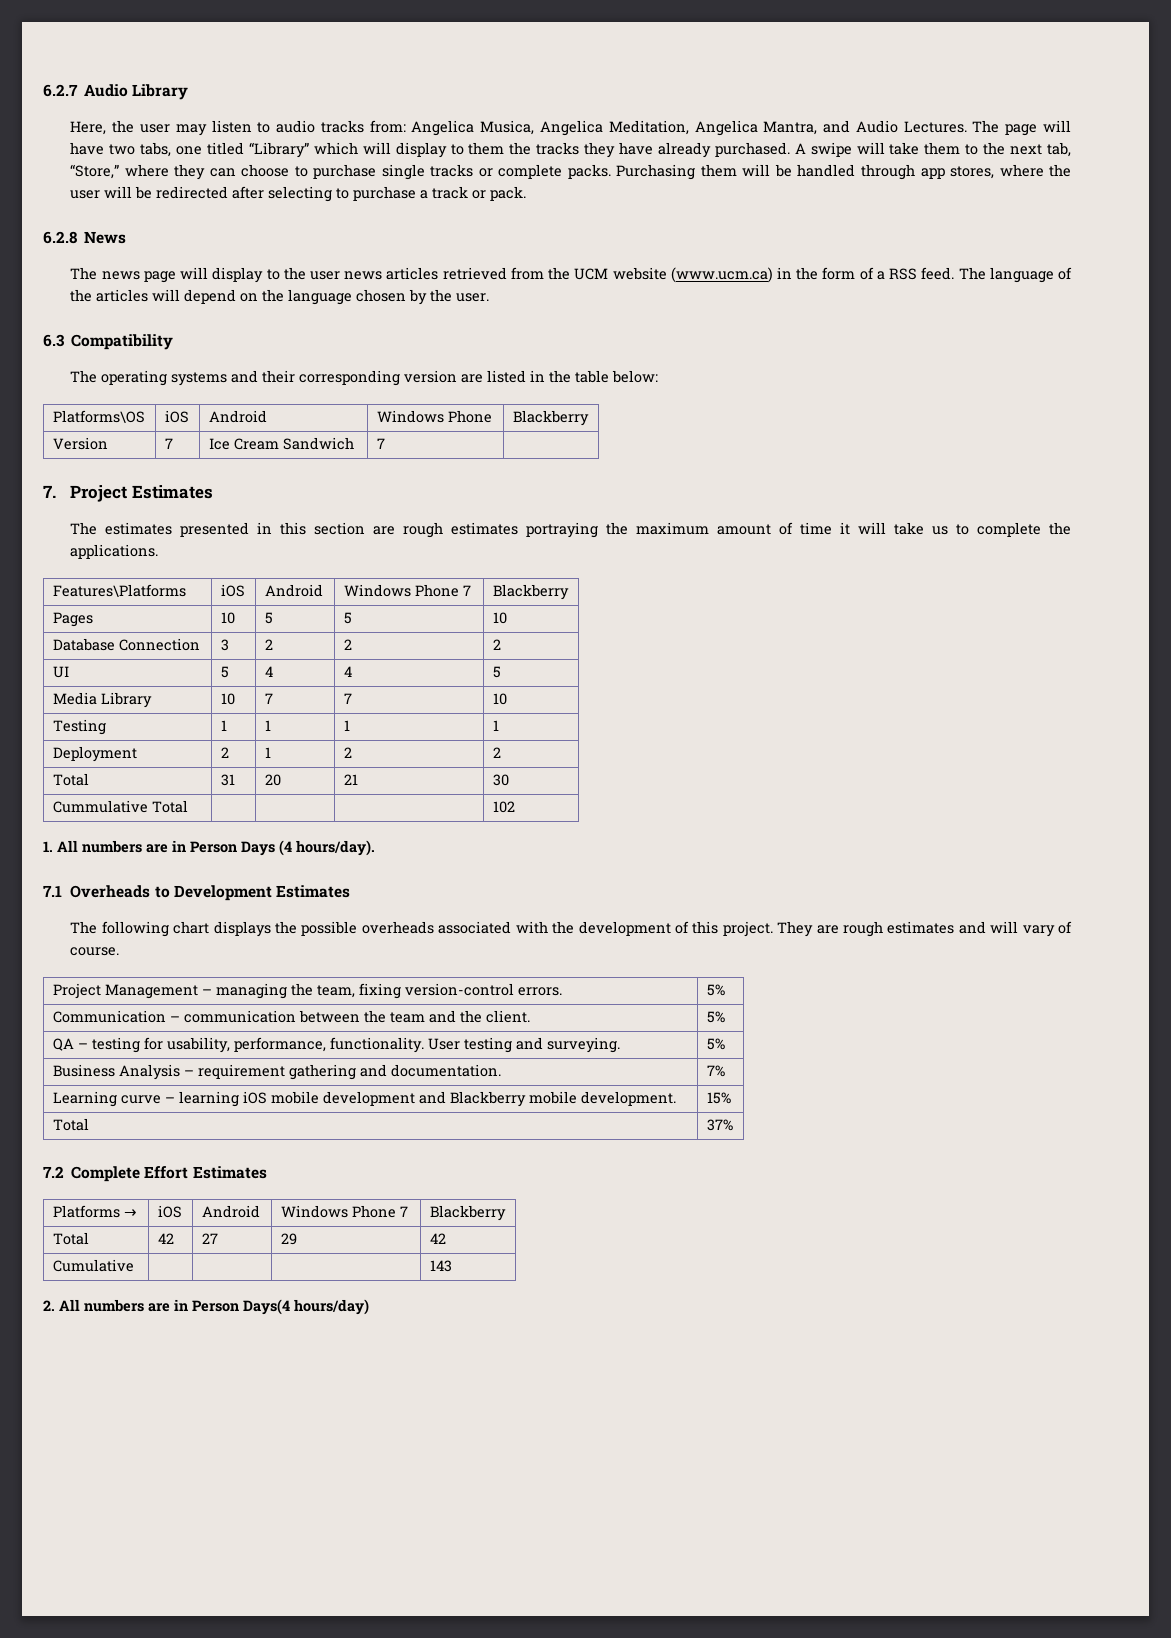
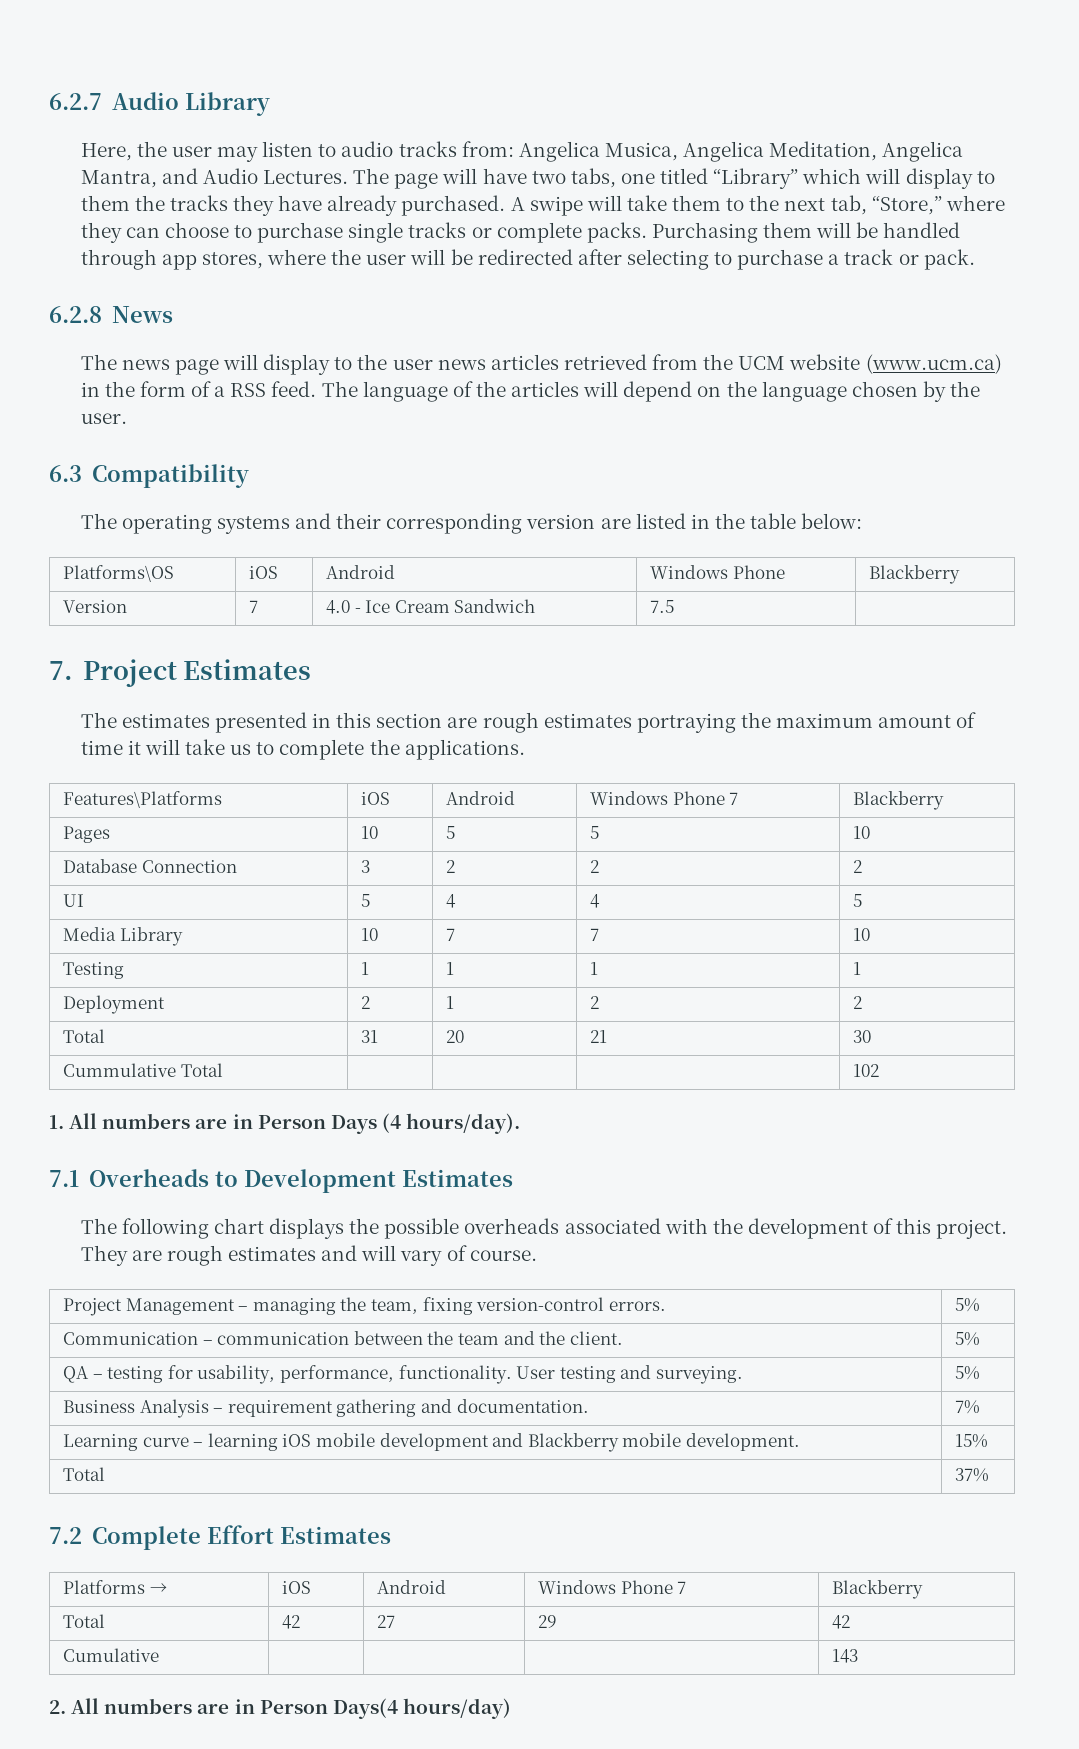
- Version | 7 | Ice Cream Sandwich | 7 |
+ Version | 7 | 4.0 - Ice Cream Sandwich | 7.5 |

